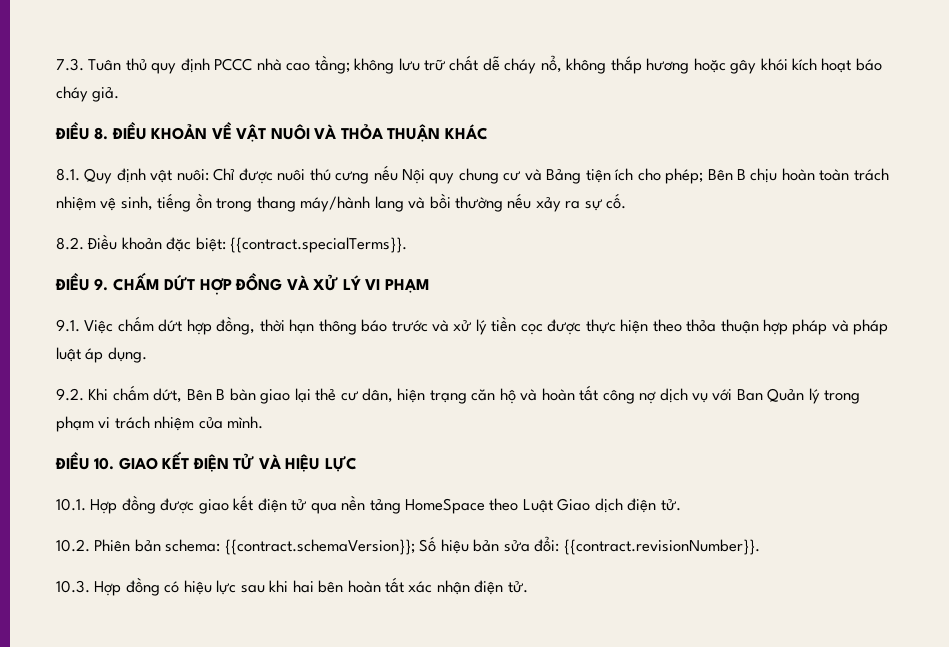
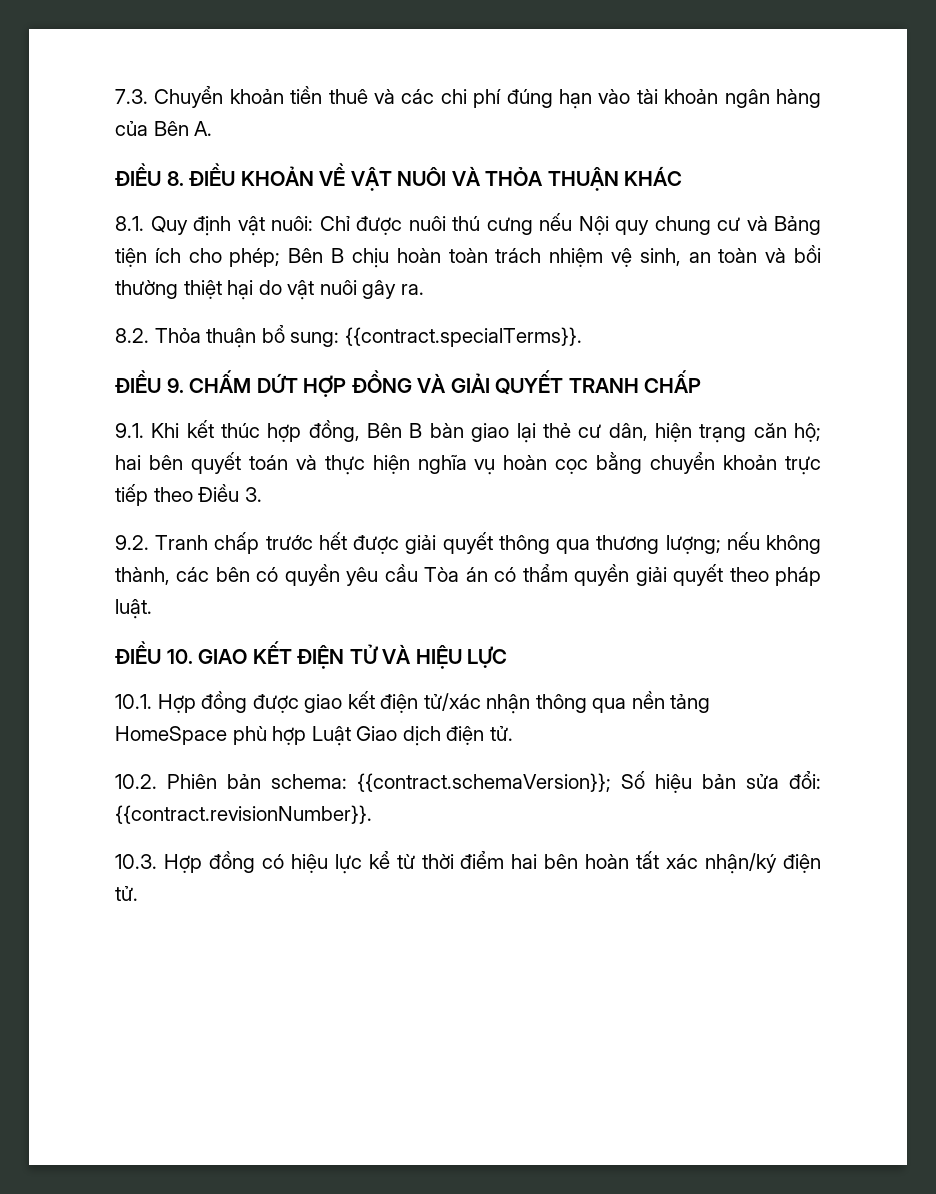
- 7.3. Tuân thủ quy định PCCC nhà cao tầng; không lưu trữ chất dễ cháy nổ, không thắp hương hoặc gây khói kích hoạt báo cháy giả.
+ 7.3. Chuyển khoản tiền thuê và các chi phí đúng hạn vào tài khoản ngân hàng của Bên A.
- 8.1. Quy định vật nuôi: Chỉ được nuôi thú cưng nếu Nội quy chung cư và Bảng tiện ích cho phép; Bên B chịu hoàn toàn trách nhiệm vệ sinh, tiếng ồn trong thang máy/hành lang và bồi thường nếu xảy ra sự cố.
- 8.2. Điều khoản đặc biệt: {{contract.specialTerms}}.
+ 8.1. Quy định vật nuôi: Chỉ được nuôi thú cưng nếu Nội quy chung cư và Bảng tiện ích cho phép; Bên B chịu hoàn toàn trách nhiệm vệ sinh, an toàn và bồi thường thiệt hại do vật nuôi gây ra.
+ 8.2. Thỏa thuận bổ sung: {{contract.specialTerms}}.
- ĐIỀU 9. CHẤM DỨT HỢP ĐỒNG VÀ XỬ LÝ VI PHẠM
- 9.1. Việc chấm dứt hợp đồng, thời hạn thông báo trước và xử lý tiền cọc được thực hiện theo thỏa thuận hợp pháp và pháp luật áp dụng.
- 9.2. Khi chấm dứt, Bên B bàn giao lại thẻ cư dân, hiện trạng căn hộ và hoàn tất công nợ dịch vụ với Ban Quản lý trong phạm vi trách nhiệm của mình.
+ ĐIỀU 9. CHẤM DỨT HỢP ĐỒNG VÀ GIẢI QUYẾT TRANH CHẤP
+ 9.1. Khi kết thúc hợp đồng, Bên B bàn giao lại thẻ cư dân, hiện trạng căn hộ; hai bên quyết toán và thực hiện nghĩa vụ hoàn cọc bằng chuyển khoản trực tiếp theo Điều 3.
+ 9.2. Tranh chấp trước hết được giải quyết thông qua thương lượng; nếu không thành, các bên có quyền yêu cầu Tòa án có thẩm quyền giải quyết theo pháp luật.
- 10.1. Hợp đồng được giao kết điện tử qua nền tảng HomeSpace theo Luật Giao dịch điện tử.
+ 10.1. Hợp đồng được giao kết điện tử/xác nhận thông qua nền tảng HomeSpace phù hợp Luật Giao dịch điện tử.
- 10.3. Hợp đồng có hiệu lực sau khi hai bên hoàn tất xác nhận điện tử.
+ 10.3. Hợp đồng có hiệu lực kể từ thời điểm hai bên hoàn tất xác nhận/ký điện tử.

